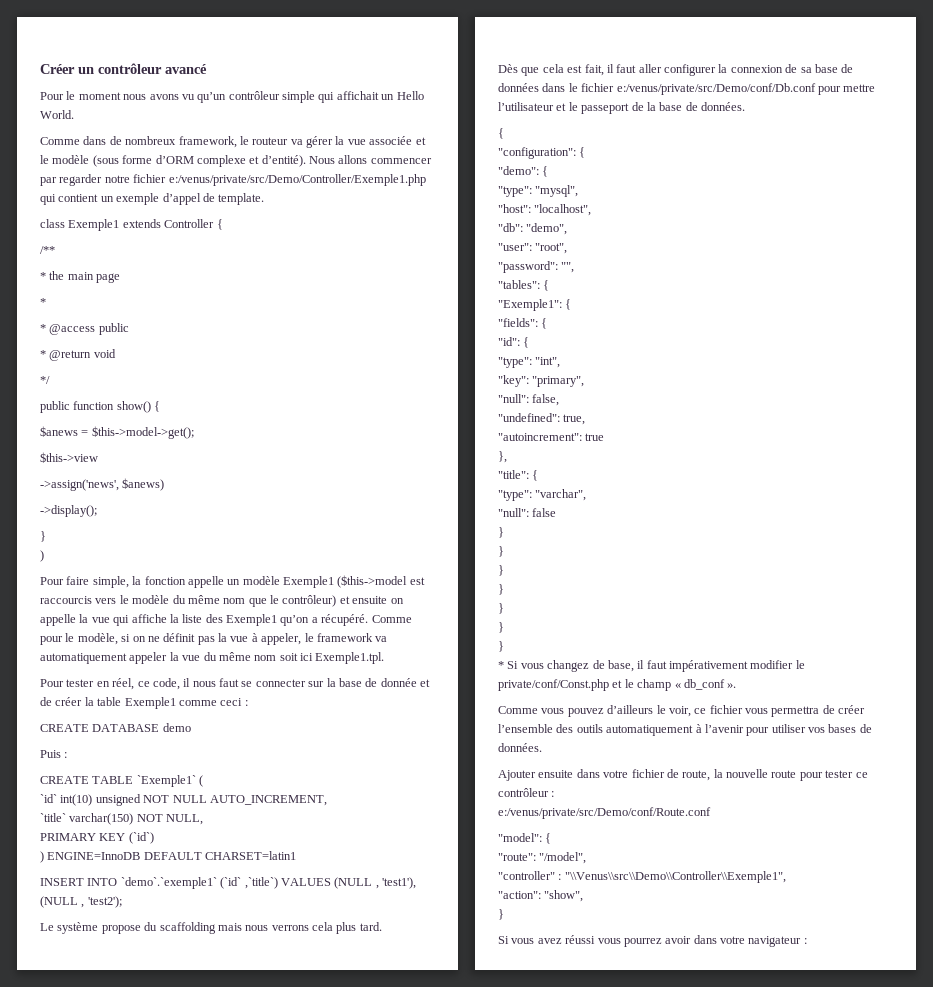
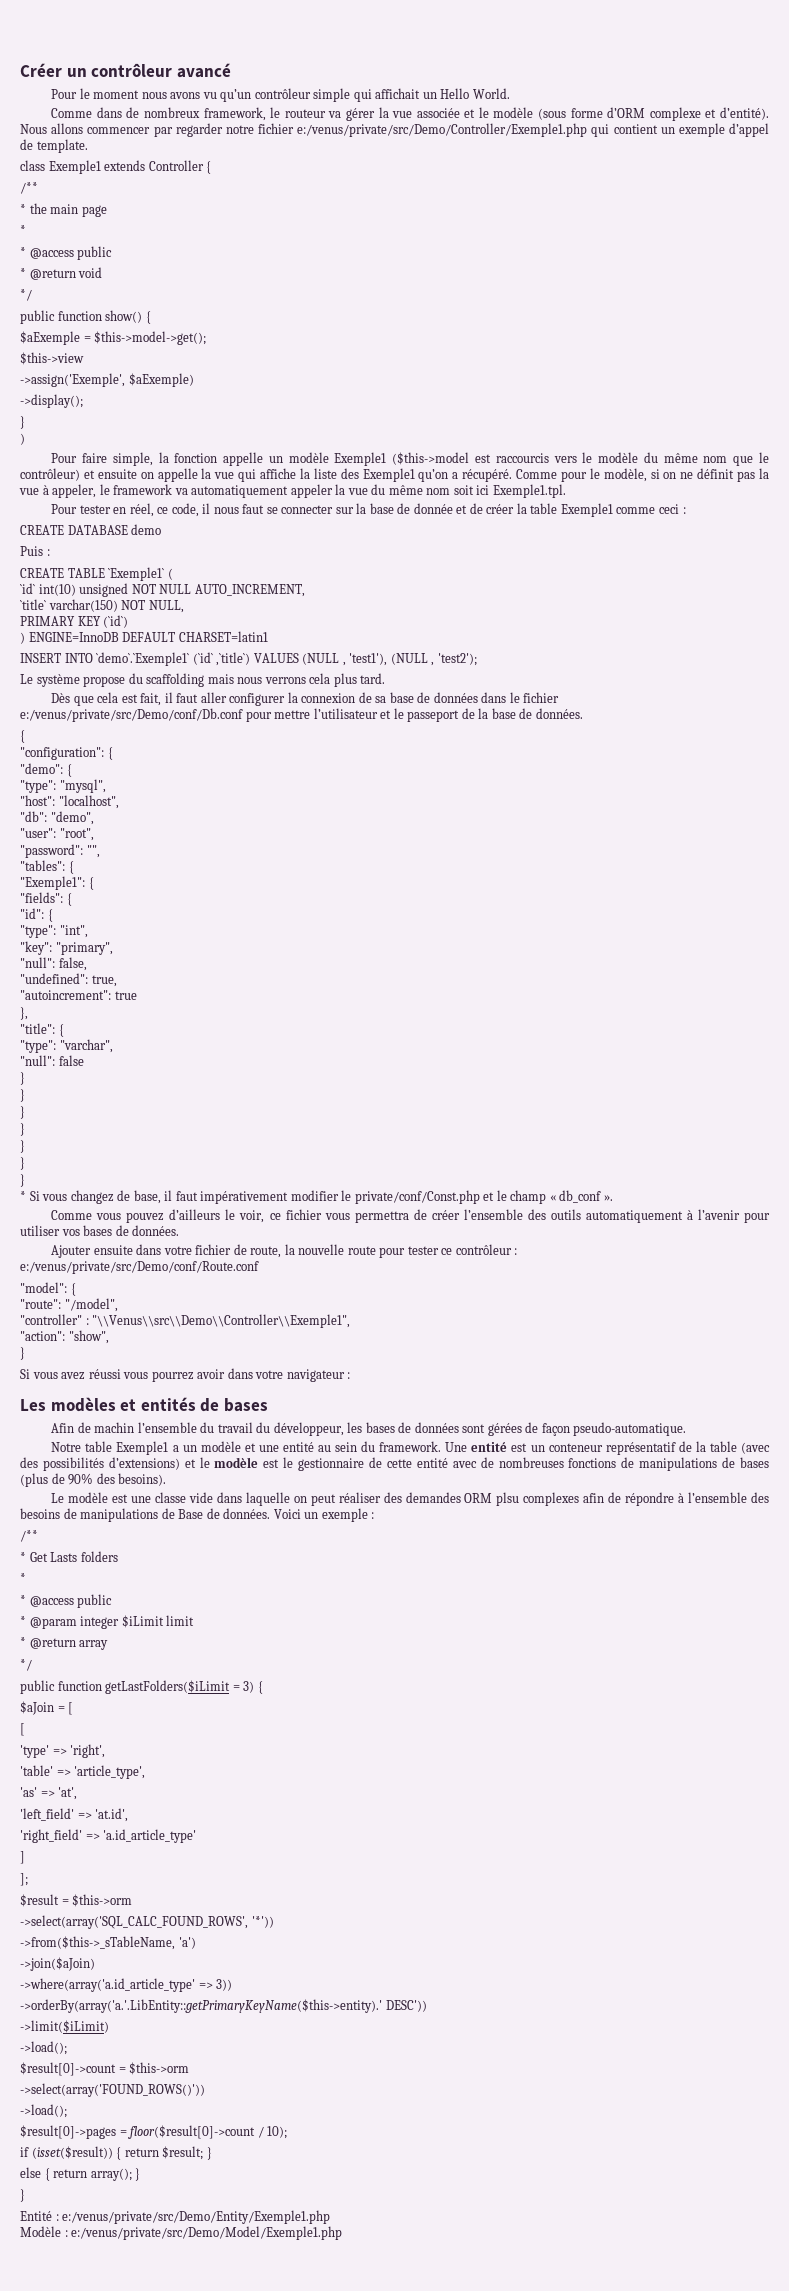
- $anews = $this->model->get();
+ $aExemple = $this->model->get();
- ->assign('news', $anews)
+ ->assign('Exemple', $aExemple)
- INSERT INTO `demo`.`exemple1` (`id` ,`title`) VALUES (NULL , 'test1'), (NULL , 'test2');
+ INSERT INTO `demo`.`Exemple1` (`id` ,`title`) VALUES (NULL , 'test1'), (NULL , 'test2');
+ Les modèles et entités de bases
+ Afin de machin l’ensemble du travail du développeur, les bases de données sont gérées de façon pseudo-automatique.
+ Notre table Exemple1 a un modèle et une entité au sein du framework. Une entité est un conteneur représentatif de la table (avec des possibilités d’extensions) et le modèle est le gestionnaire de cette entité avec de nombreuses fonctions de manipulations de bases (plus de 90% des besoins).
+ Le modèle est une classe vide dans laquelle on peut réaliser des demandes ORM plsu complexes afin de répondre à l’ensemble des besoins de manipulations de Base de données. Voici un exemple :
+ /**
+ * Get Lasts folders
+ *
+ * @access public
+ * @param integer $iLimit limit
+ * @return array
+ */
+ public function getLastFolders($iLimit = 3) {
+ $aJoin = [
+ [
+ 'type' => 'right',
+ 'table' => 'article_type',
+ 'as' => 'at',
+ 'left_field' => 'at.id',
+ 'right_field' => 'a.id_article_type'
+ ]
+ ];
+ $result = $this->orm
+ ->select(array('SQL_CALC_FOUND_ROWS', '*'))
+ ->from($this->_sTableName, 'a')
+ ->join($aJoin)
+ ->where(array('a.id_article_type' => 3))
+ ->orderBy(array('a.'.LibEntity::getPrimaryKeyName($this->entity).' DESC'))
+ ->limit($iLimit)
+ ->load();
+ $result[0]->count = $this->orm
+ ->select(array('FOUND_ROWS()'))
+ ->load();
+ $result[0]->pages = floor($result[0]->count / 10);
+ if (isset($result)) { return $result; }
+ else { return array(); }
+ }
+ Entité : e:/venus/private/src/Demo/Entity/Exemple1.php
+ Modèle : e:/venus/private/src/Demo/Model/Exemple1.php

